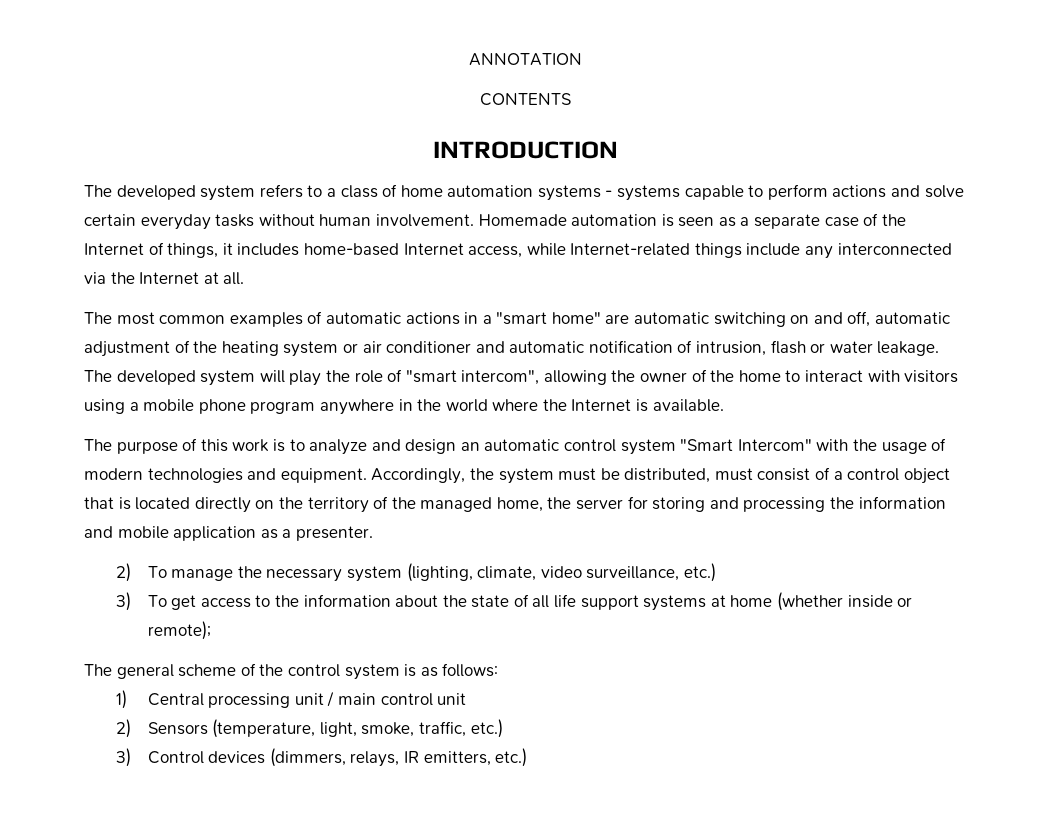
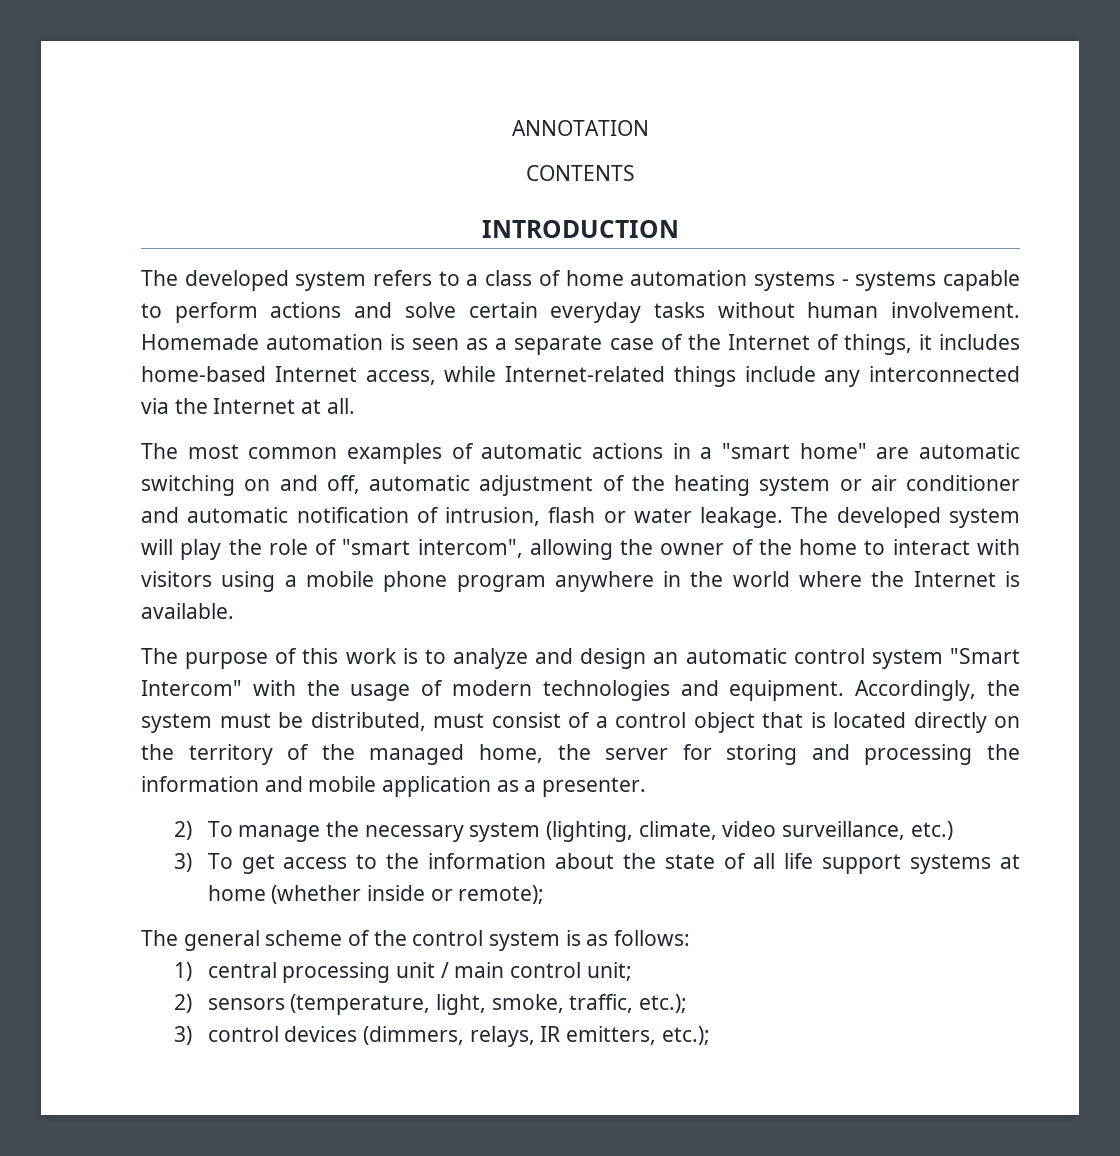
- 1) Central processing unit / main control unit
- 2) Sensors (temperature, light, smoke, traffic, etc.)
- 3) Control devices (dimmers, relays, IR emitters, etc.)
+ 1) central processing unit / main control unit;
+ 2) sensors (temperature, light, smoke, traffic, etc.);
+ 3) control devices (dimmers, relays, IR emitters, etc.);

